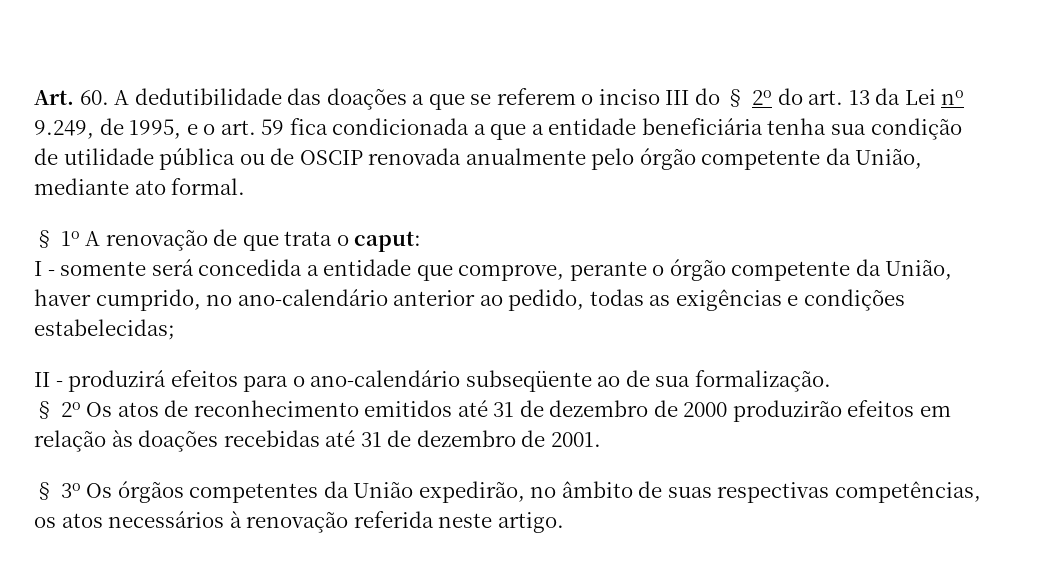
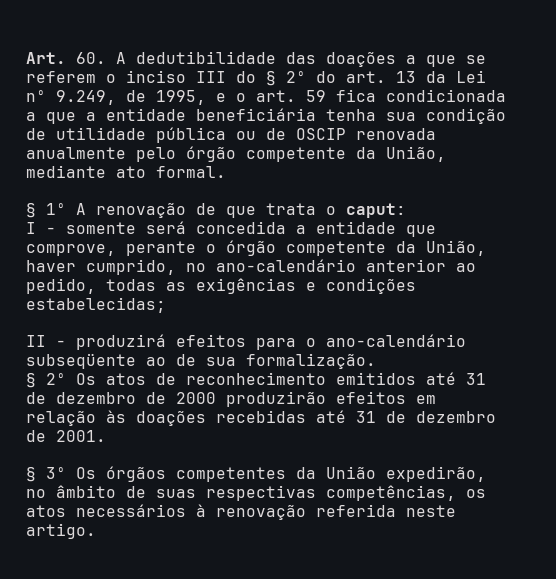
- Art. 60. A dedutibilidade das doações a que se referem o inciso III do § 2o do art. 13 da Lei no 9.249, de 1995, e o art. 59 fica condicionada a que a entidade beneficiária tenha sua condição de utilidade pública ou de OSCIP renovada anualmente pelo órgão competente da União, mediante ato formal.
+ Art. 60. A dedutibilidade das doações a que se referem o inciso III do § 2º do art. 13 da Lei nº 9.249, de 1995, e o art. 59 fica condicionada a que a entidade beneficiária tenha sua condição de utilidade pública ou de OSCIP renovada anualmente pelo órgão competente da União, mediante ato formal.
- § 1o A renovação de que trata o caput:
+ § 1º A renovação de que trata o caput:
- § 2o Os atos de reconhecimento emitidos até 31 de dezembro de 2000 produzirão efeitos em relação às doações recebidas até 31 de dezembro de 2001.
+ § 2º Os atos de reconhecimento emitidos até 31 de dezembro de 2000 produzirão efeitos em relação às doações recebidas até 31 de dezembro de 2001.
- § 3o Os órgãos competentes da União expedirão, no âmbito de suas respectivas competências, os atos necessários à renovação referida neste artigo.
+ § 3º Os órgãos competentes da União expedirão, no âmbito de suas respectivas competências, os atos necessários à renovação referida neste artigo.

